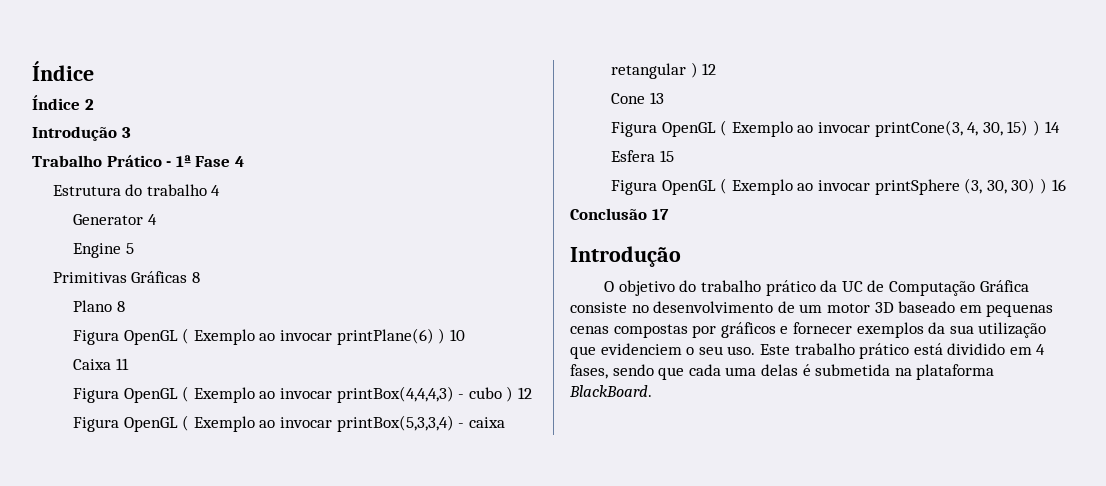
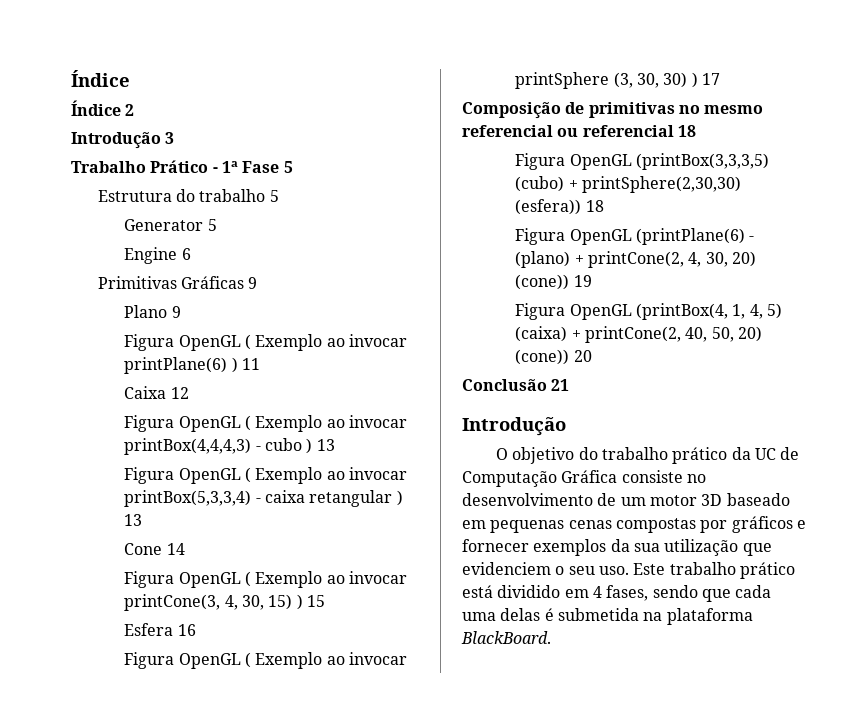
- Trabalho Prático - 1ª Fase 4
+ Trabalho Prático - 1ª Fase 5
- Estrutura do trabalho 4
+ Estrutura do trabalho 5
- Generator 4
+ Generator 5
- Engine 5
+ Engine 6
- Primitivas Gráficas 8
+ Primitivas Gráficas 9
- Plano 8
+ Plano 9
- Figura OpenGL ( Exemplo ao invocar printPlane(6) ) 10
+ Figura OpenGL ( Exemplo ao invocar printPlane(6) ) 11
- Caixa 11
+ Caixa 12
- Figura OpenGL ( Exemplo ao invocar printBox(4,4,4,3) - cubo ) 12
+ Figura OpenGL ( Exemplo ao invocar printBox(4,4,4,3) - cubo ) 13
- Figura OpenGL ( Exemplo ao invocar printBox(5,3,3,4) - caixa retangular ) 12
+ Figura OpenGL ( Exemplo ao invocar printBox(5,3,3,4) - caixa retangular ) 13
- Cone 13
+ Cone 14
- Figura OpenGL ( Exemplo ao invocar printCone(3, 4, 30, 15) ) 14
+ Figura OpenGL ( Exemplo ao invocar printCone(3, 4, 30, 15) ) 15
- Esfera 15
+ Esfera 16
- Figura OpenGL ( Exemplo ao invocar printSphere (3, 30, 30) ) 16
+ Figura OpenGL ( Exemplo ao invocar printSphere (3, 30, 30) ) 17
+ Composição de primitivas no mesmo referencial ou referencial 18
+ Figura OpenGL (printBox(3,3,3,5) (cubo) + printSphere(2,30,30) (esfera)) 18
+ Figura OpenGL (printPlane(6) - (plano) + printCone(2, 4, 30, 20) (cone)) 19
+ Figura OpenGL (printBox(4, 1, 4, 5) (caixa) + printCone(2, 40, 50, 20) (cone)) 20
- Conclusão 17
+ Conclusão 21

